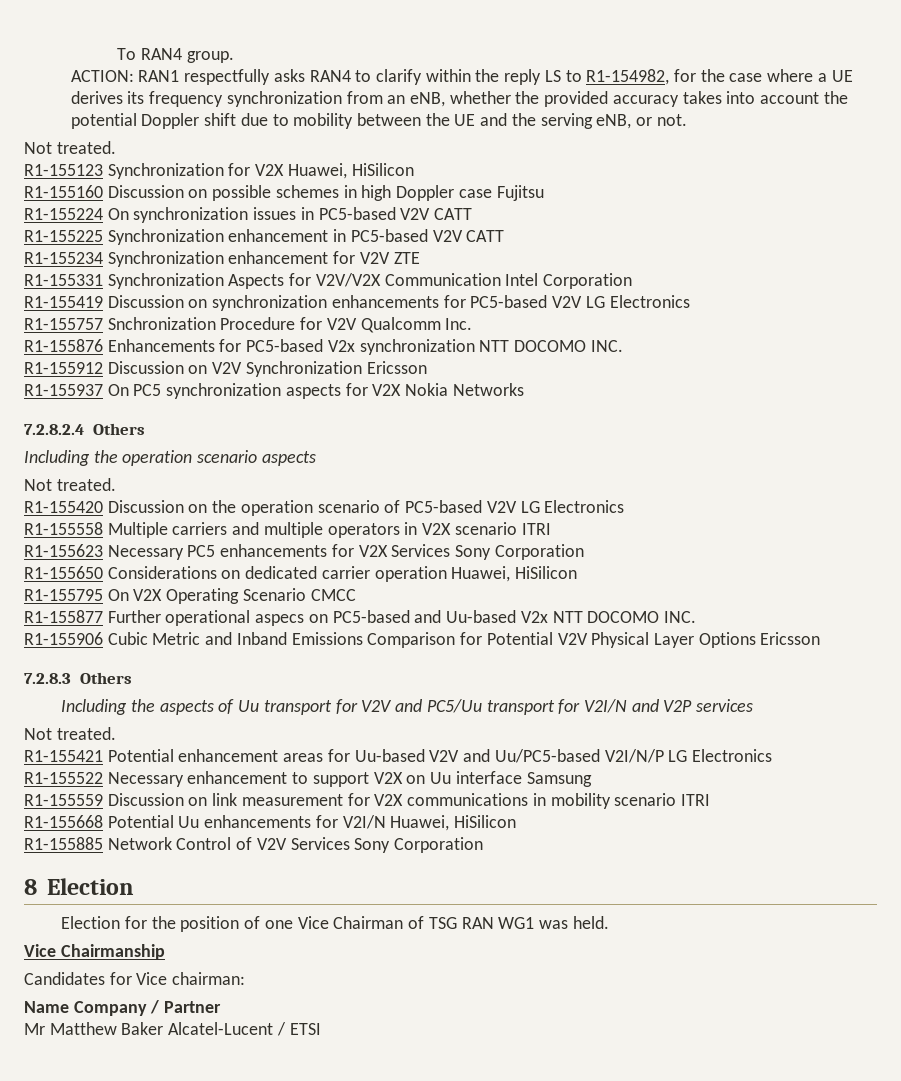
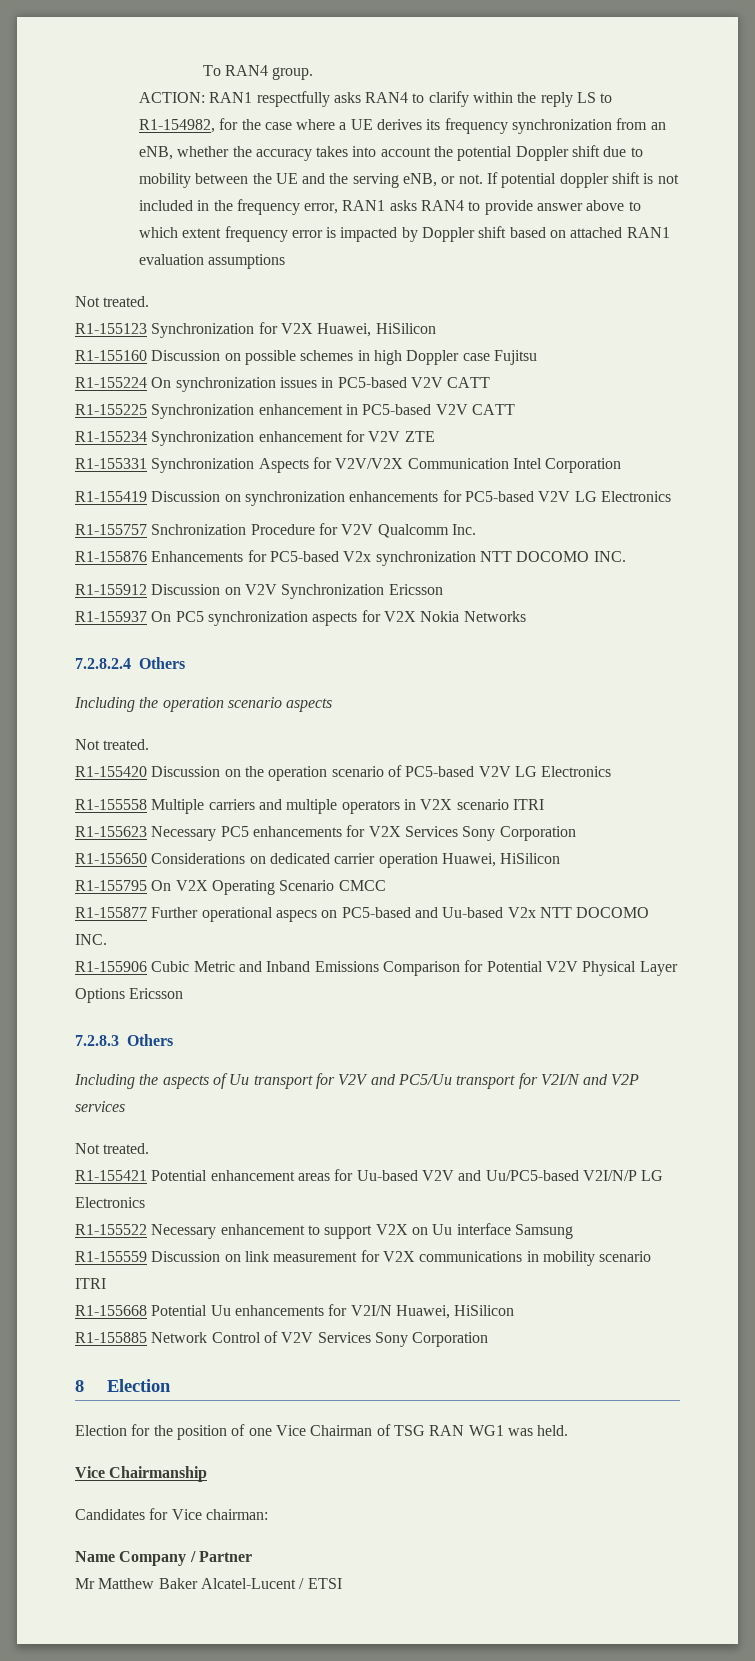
- ACTION: RAN1 respectfully asks RAN4 to clarify within the reply LS to R1-154982, for the case where a UE derives its frequency synchronization from an eNB, whether the provided accuracy takes into account the potential Doppler shift due to mobility between the UE and the serving eNB, or not.
+ ACTION: RAN1 respectfully asks RAN4 to clarify within the reply LS to R1-154982, for the case where a UE derives its frequency synchronization from an eNB, whether the accuracy takes into account the potential Doppler shift due to mobility between the UE and the serving eNB, or not. If potential doppler shift is not included in the frequency error, RAN1 asks RAN4 to provide answer above to which extent frequency error is impacted by Doppler shift based on attached RAN1 evaluation assumptions

